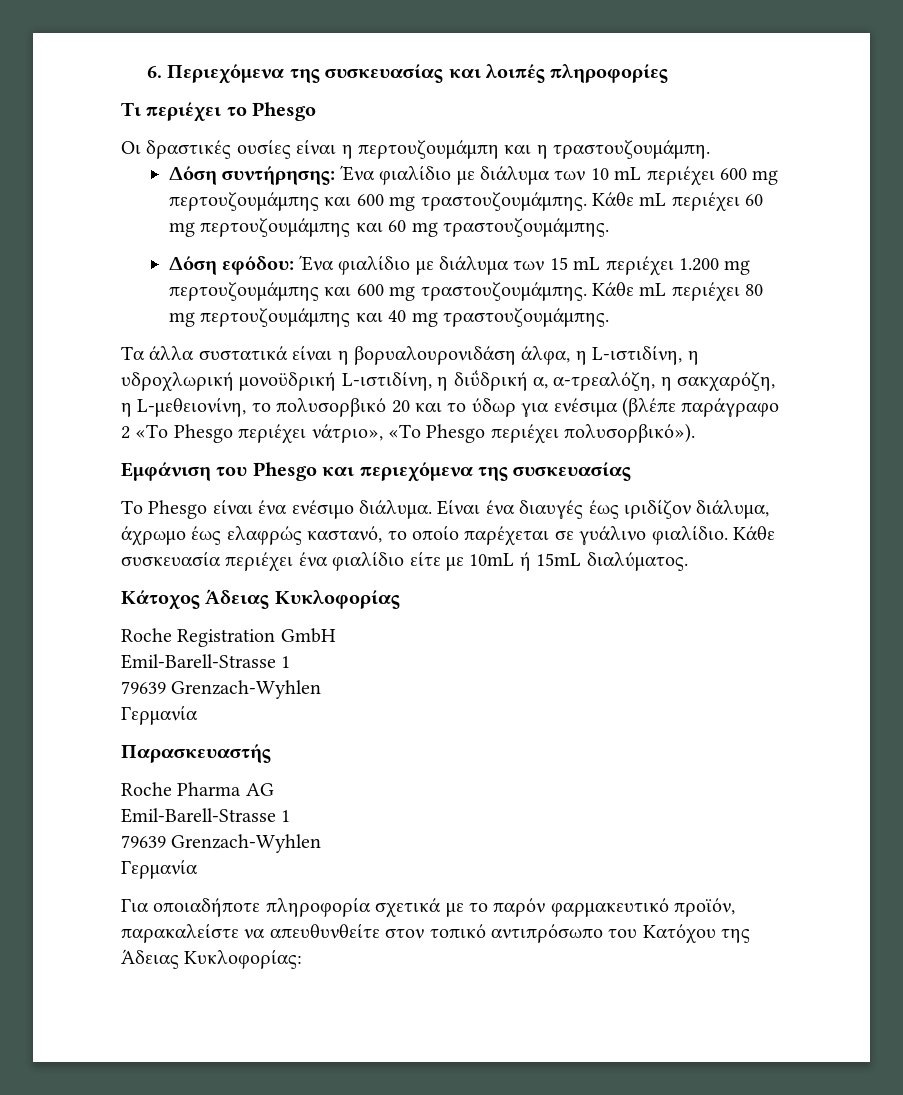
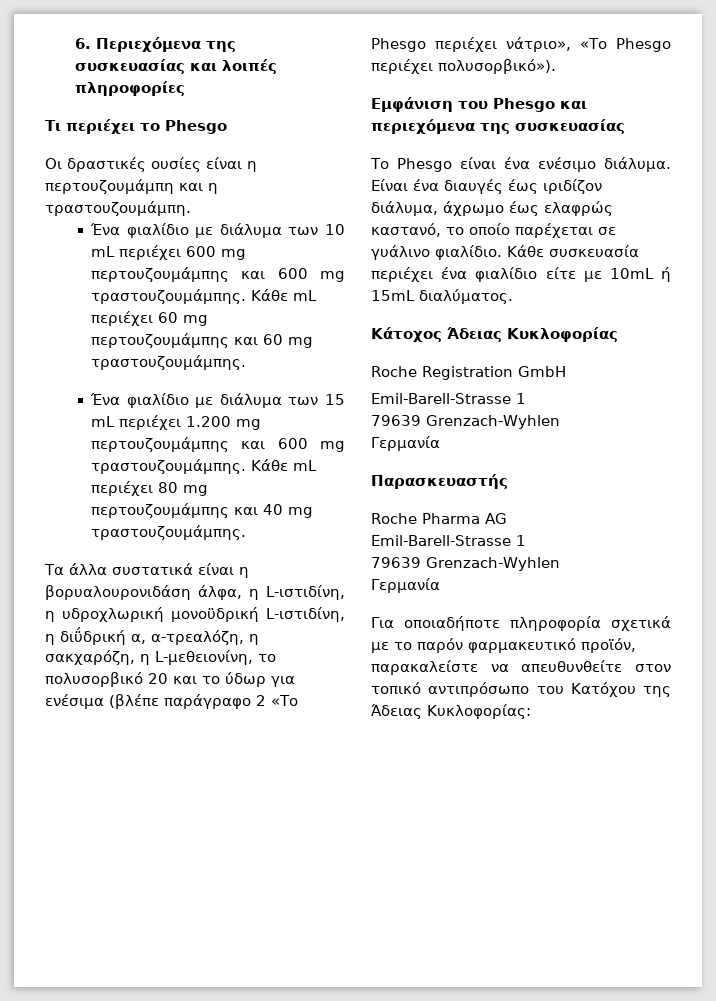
- Δόση συντήρησης: Ένα φιαλίδιο με διάλυμα των 10 mL περιέχει 600 mg περτουζουμάμπης και 600 mg τραστουζουμάμπης.
+ Ένα φιαλίδιο με διάλυμα των 10 mL περιέχει 600 mg περτουζουμάμπης και 600 mg τραστουζουμάμπης.
- Δόση εφόδου: Ένα φιαλίδιο με διάλυμα των 15 mL περιέχει 1.200 mg περτουζουμάμπης και 600 mg τραστουζουμάμπης.
+ Ένα φιαλίδιο με διάλυμα των 15 mL περιέχει 1.200 mg περτουζουμάμπης και 600 mg τραστουζουμάμπης.

